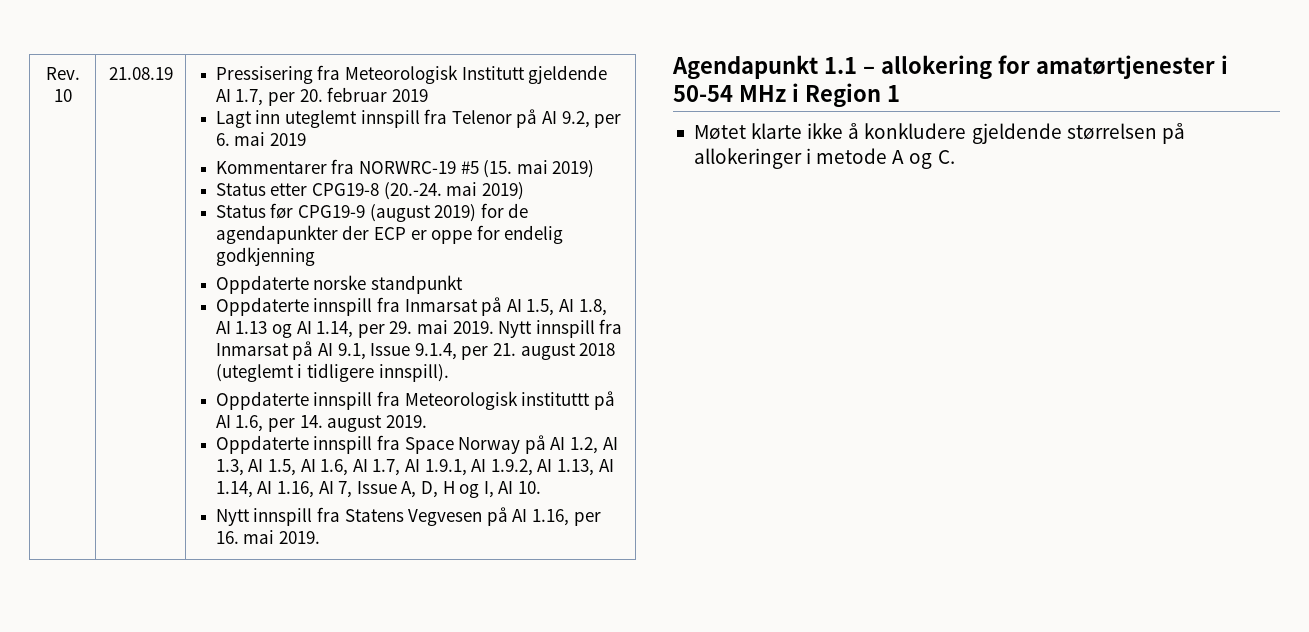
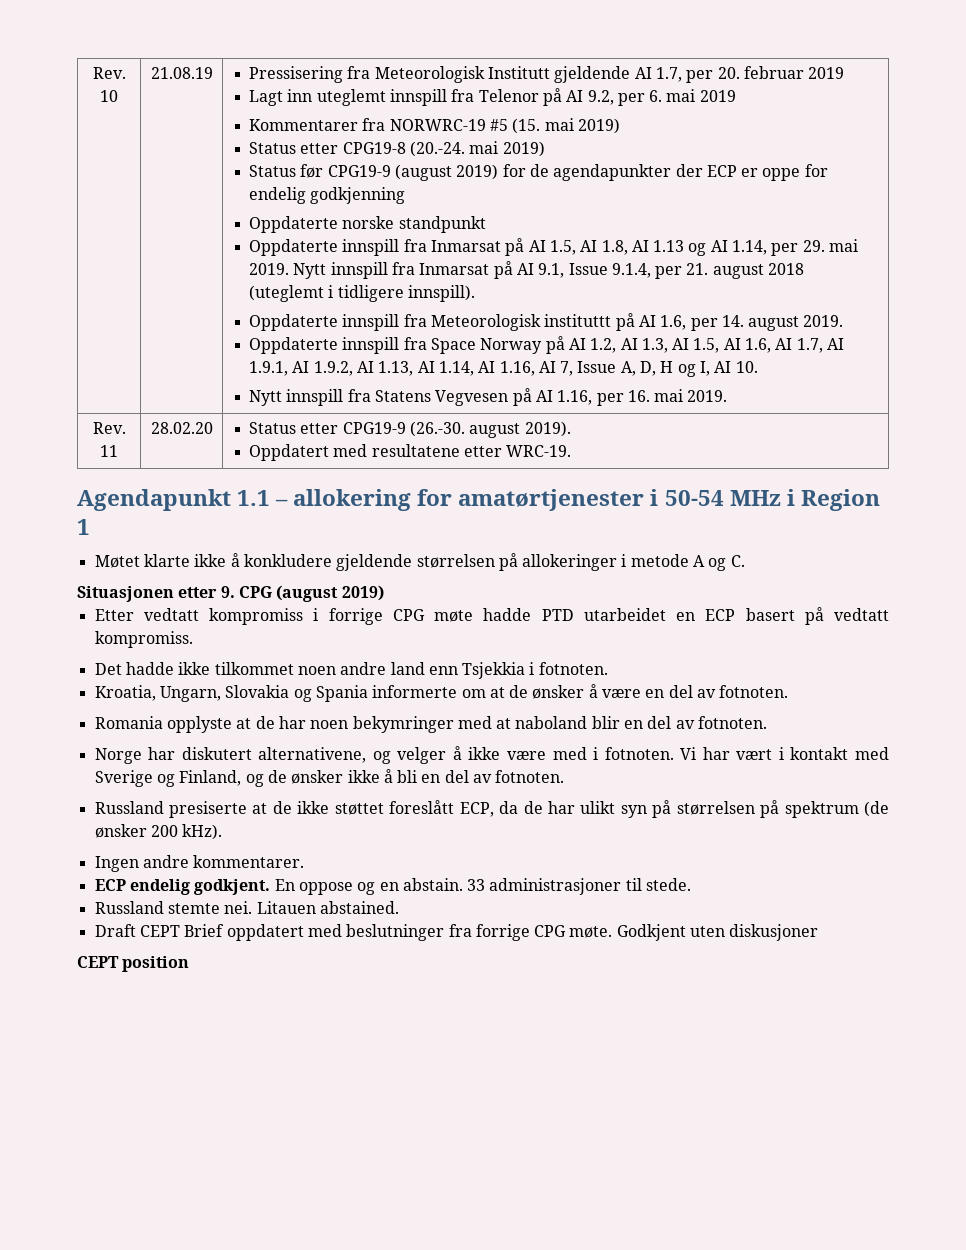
+ Rev. 11 | 28.02.20 | Status etter CPG19-9 (26.-30. august 2019).
+ Oppdatert med resultatene etter WRC-19.
+ Situasjonen etter 9. CPG (august 2019)
+ Etter vedtatt kompromiss i forrige CPG møte hadde PTD utarbeidet en ECP basert på vedtatt kompromiss.
+ Det hadde ikke tilkommet noen andre land enn Tsjekkia i fotnoten.
+ Kroatia, Ungarn, Slovakia og Spania informerte om at de ønsker å være en del av fotnoten.
+ Romania opplyste at de har noen bekymringer med at naboland blir en del av fotnoten.
+ Norge har diskutert alternativene, og velger å ikke være med i fotnoten. Vi har vært i kontakt med Sverige og Finland, og de ønsker ikke å bli en del av fotnoten.
+ Russland presiserte at de ikke støttet foreslått ECP, da de har ulikt syn på størrelsen på spektrum (de ønsker 200 kHz).
+ Ingen andre kommentarer.
+ ECP endelig godkjent. En oppose og en abstain. 33 administrasjoner til stede.
+ Russland stemte nei. Litauen abstained.
+ Draft CEPT Brief oppdatert med beslutninger fra forrige CPG møte. Godkjent uten diskusjoner
+ CEPT position

